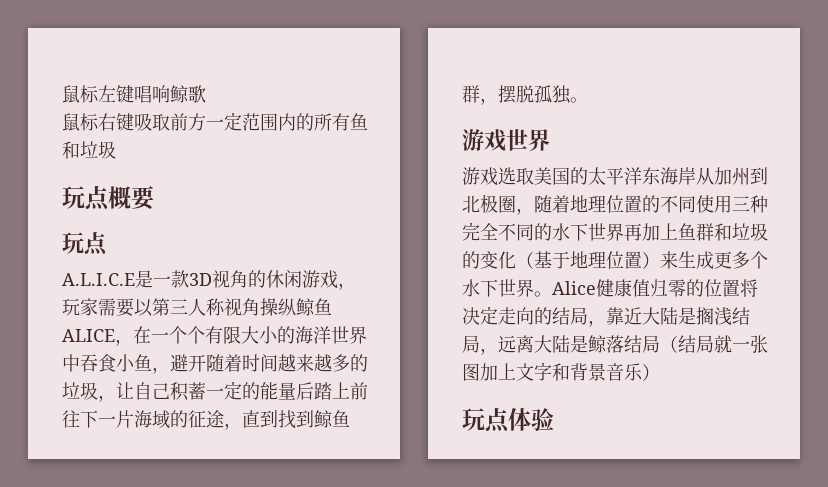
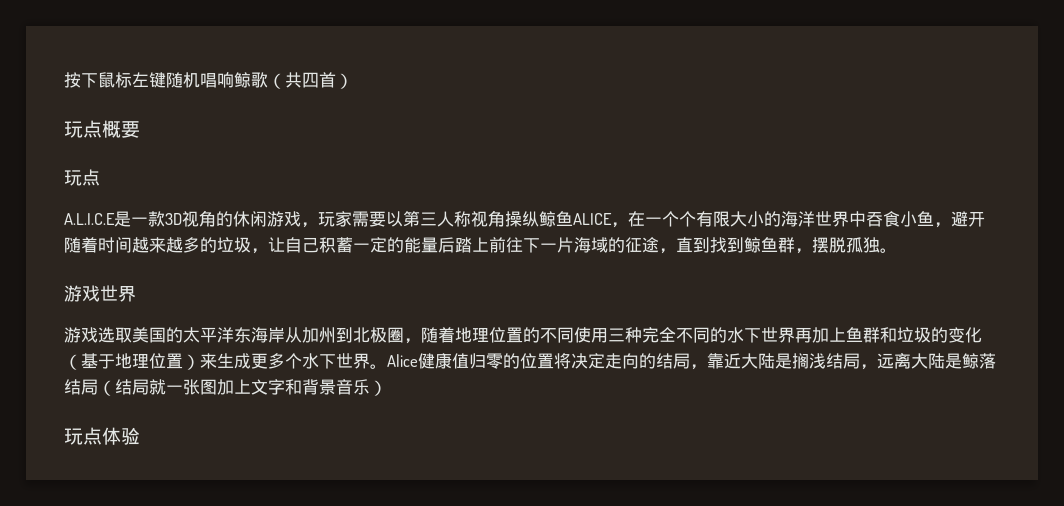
- 鼠标左键唱响鲸歌
- 鼠标右键吸取前方一定范围内的所有鱼和垃圾
+ 按下鼠标左键随机唱响鲸歌（共四首）

